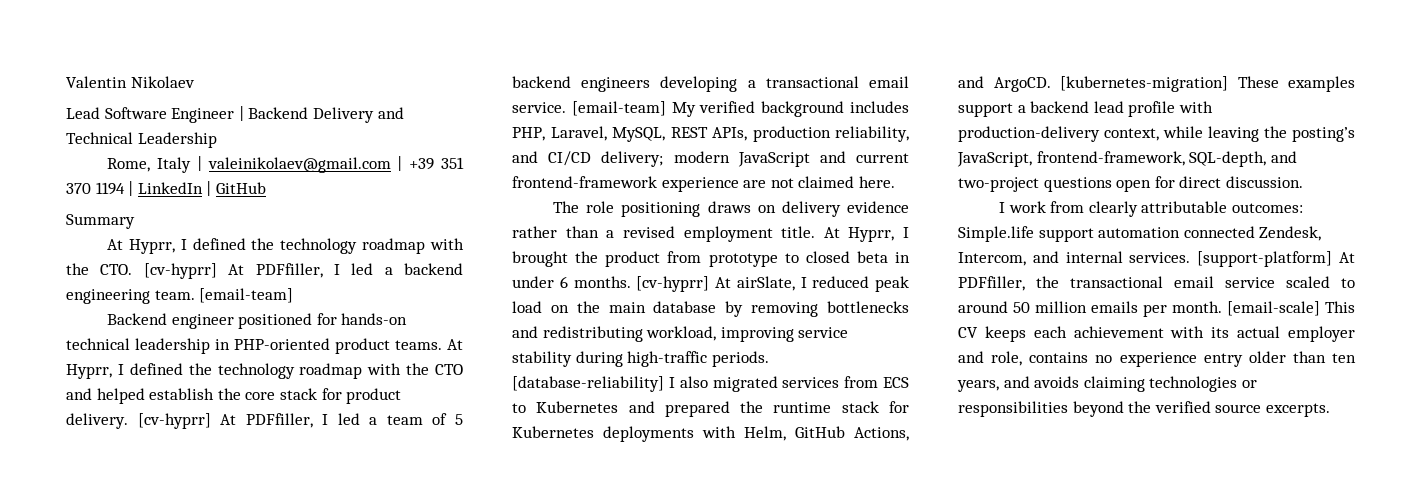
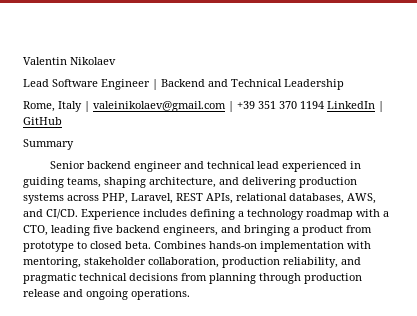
- Lead Software Engineer | Backend Delivery and Technical Leadership
+ Lead Software Engineer | Backend and Technical Leadership
- Rome, Italy | valeinikolaev@gmail.com | +39 351 370 1194 | LinkedIn | GitHub
+ Rome, Italy | valeinikolaev@gmail.com | +39 351 370 1194 LinkedIn | GitHub
- At Hyprr, I defined the technology roadmap with the CTO. [cv-hyprr] At PDFfiller, I led a backend engineering team. [email-team]
- Backend engineer positioned for hands-on technical leadership in PHP-oriented product teams. At Hyprr, I defined the technology roadmap with the CTO and helped establish the core stack for product delivery. [cv-hyprr] At PDFfiller, I led a team of 5 backend engineers developing a transactional email service. [email-team] My verified background includes PHP, Laravel, MySQL, REST APIs, production reliability, and CI/CD delivery; modern JavaScript and current frontend-framework experience are not claimed here.
- The role positioning draws on delivery evidence rather than a revised employment title. At Hyprr, I brought the product from prototype to closed beta in under 6 months. [cv-hyprr] At airSlate, I reduced peak load on the main database by removing bottlenecks and redistributing workload, improving service stability during high-traffic periods. [database-reliability] I also migrated services from ECS to Kubernetes and prepared the runtime stack for Kubernetes deployments with Helm, GitHub Actions, and ArgoCD. [kubernetes-migration] These examples support a backend lead profile with production-delivery context, while leaving the posting’s JavaScript, frontend-framework, SQL-depth, and two-project questions open for direct discussion.
- I work from clearly attributable outcomes: Simple.life support automation connected Zendesk, Intercom, and internal services. [support-platform] At PDFfiller, the transactional email service scaled to around 50 million emails per month. [email-scale] This CV keeps each achievement with its actual employer and role, contains no experience entry older than ten years, and avoids claiming technologies or responsibilities beyond the verified source excerpts.
+ Senior backend engineer and technical lead experienced in guiding teams, shaping architecture, and delivering production systems across PHP, Laravel, REST APIs, relational databases, AWS, and CI/CD. Experience includes defining a technology roadmap with a CTO, leading five backend engineers, and bringing a product from prototype to closed beta. Combines hands-on implementation with mentoring, stakeholder collaboration, production reliability, and pragmatic technical decisions from planning through production release and ongoing operations.

